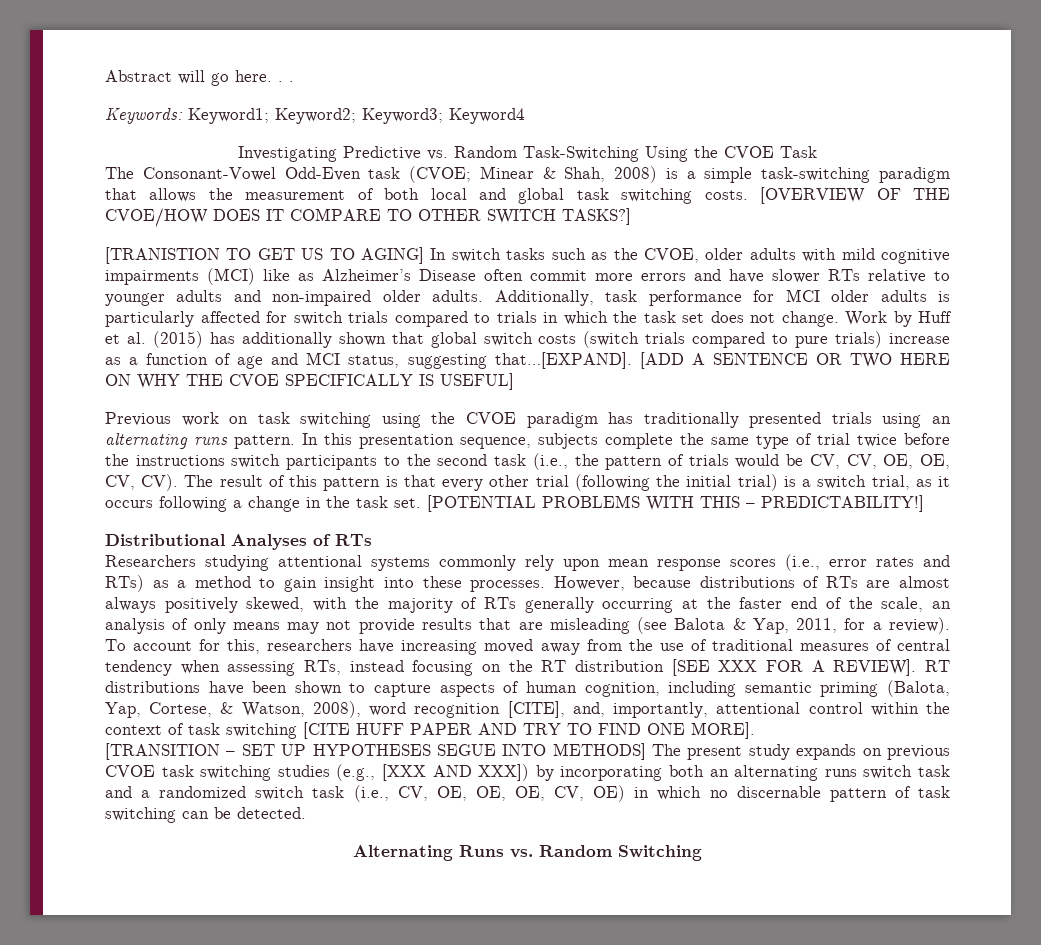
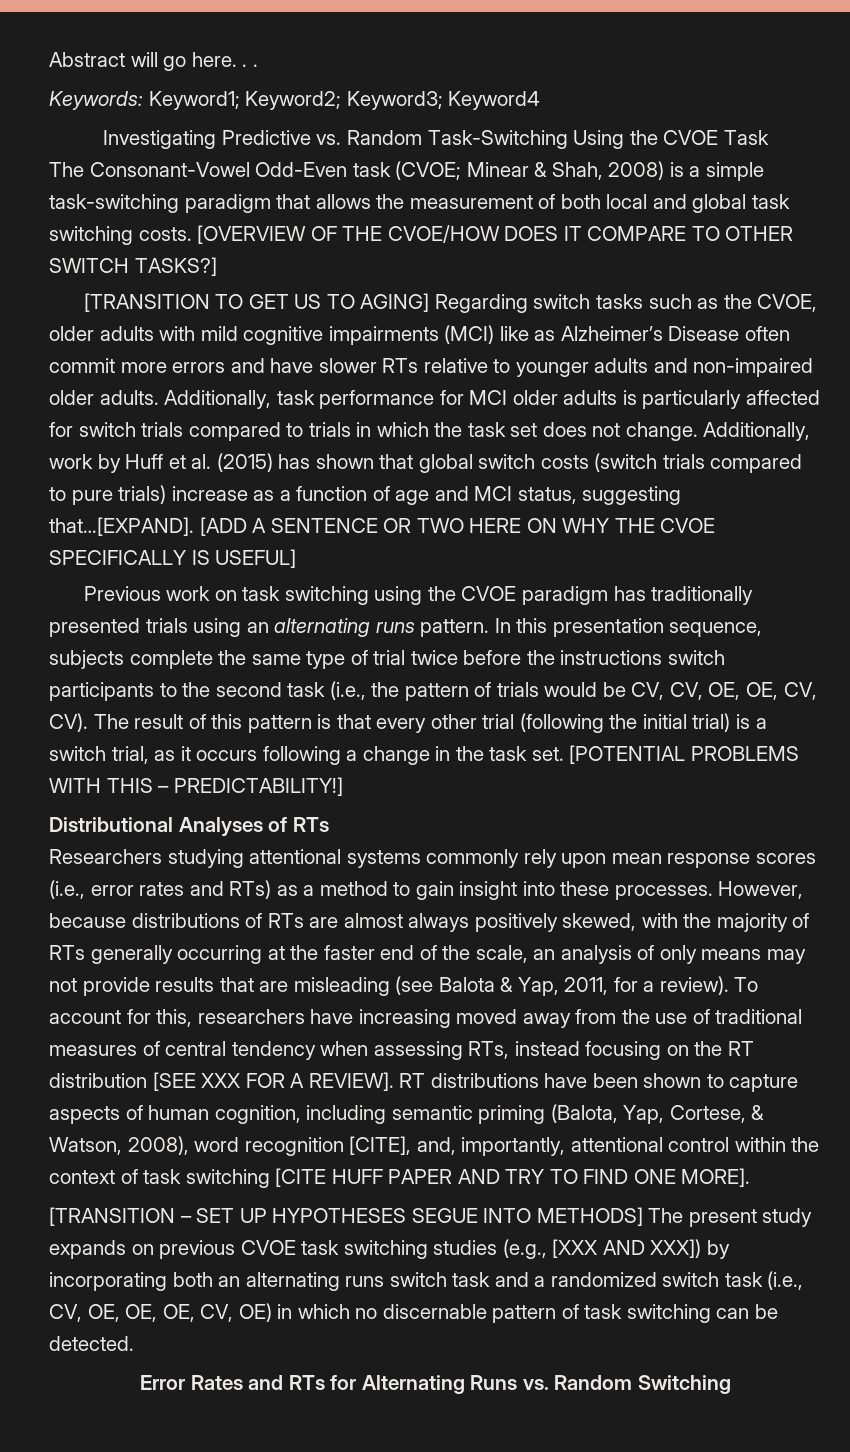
- [TRANISTION TO GET US TO AGING] In switch tasks such as the CVOE, older adults with mild cognitive impairments (MCI) like as Alzheimer’s Disease often commit more errors and have slower RTs relative to younger adults and non-impaired older adults.
+ [TRANSITION TO GET US TO AGING] Regarding switch tasks such as the CVOE, older adults with mild cognitive impairments (MCI) like as Alzheimer’s Disease often commit more errors and have slower RTs relative to younger adults and non-impaired older adults.
- Work by Huff et al. (2015) has additionally shown that global switch costs (switch trials compared to pure trials) increase as a function of age and MCI status, suggesting that…[EXPAND].
+ Additionally, work by Huff et al. (2015) has shown that global switch costs (switch trials compared to pure trials) increase as a function of age and MCI status, suggesting that…[EXPAND].
- Alternating Runs vs. Random Switching
+ Error Rates and RTs for Alternating Runs vs. Random Switching

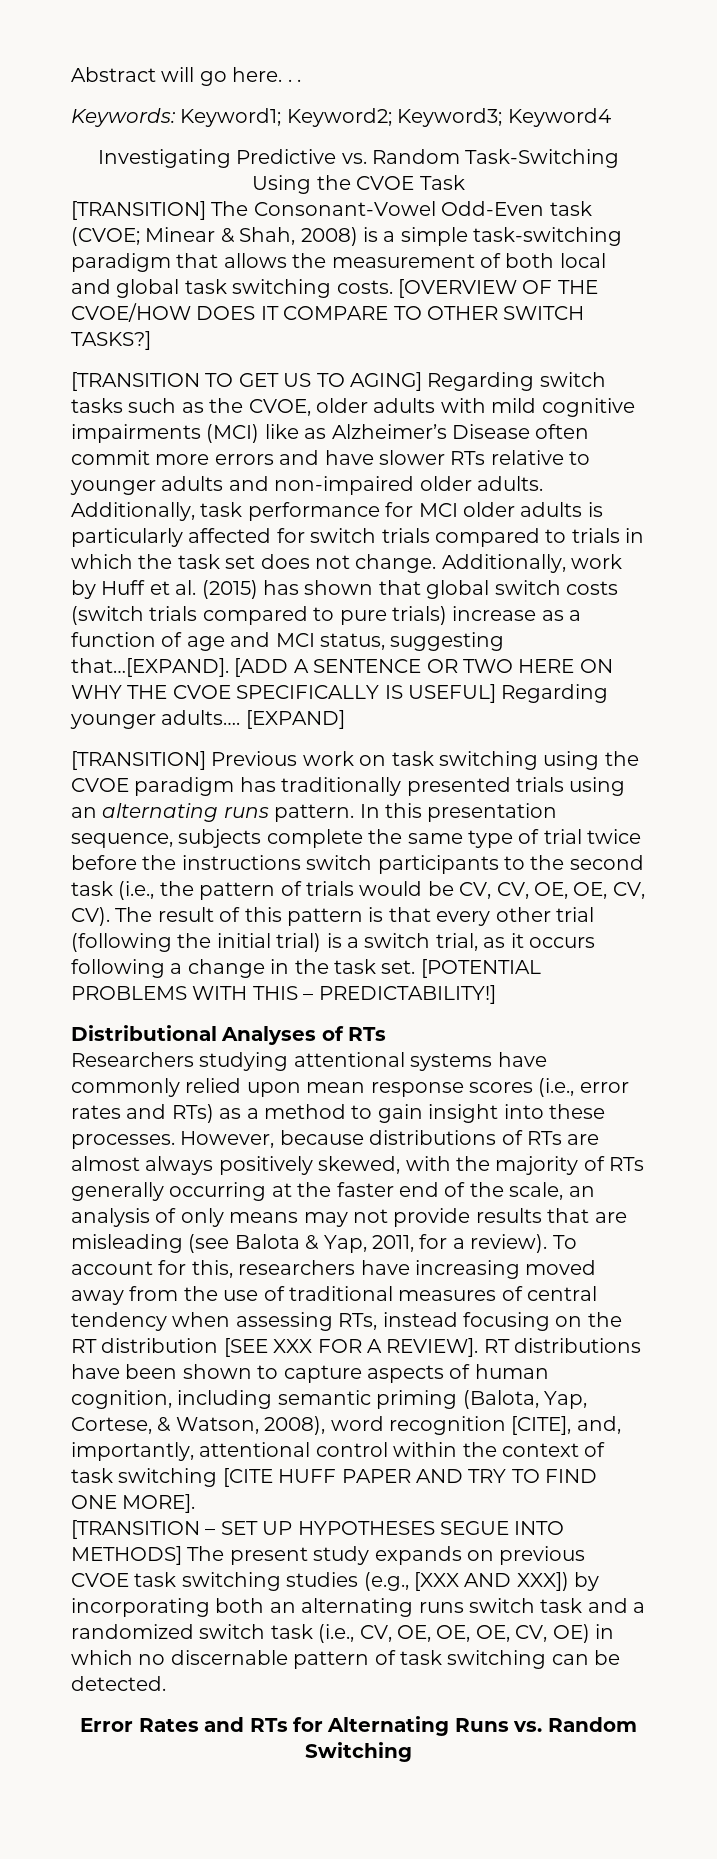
- The Consonant-Vowel Odd-Even task (CVOE; Minear & Shah, 2008) is a simple task-switching paradigm that allows the measurement of both local and global task switching costs.
+ [TRANSITION] The Consonant-Vowel Odd-Even task (CVOE; Minear & Shah, 2008) is a simple task-switching paradigm that allows the measurement of both local and global task switching costs.
- [ADD A SENTENCE OR TWO HERE ON WHY THE CVOE SPECIFICALLY IS USEFUL]
- Previous work on task switching using the CVOE paradigm has traditionally presented trials using an alternating runs pattern.
+ [ADD A SENTENCE OR TWO HERE ON WHY THE CVOE SPECIFICALLY IS USEFUL] Regarding younger adults…. [EXPAND]
+ [TRANSITION] Previous work on task switching using the CVOE paradigm has traditionally presented trials using an alternating runs pattern.
- Researchers studying attentional systems commonly rely upon mean response scores (i.e., error rates and RTs) as a method to gain insight into these processes.
+ Researchers studying attentional systems have commonly relied upon mean response scores (i.e., error rates and RTs) as a method to gain insight into these processes.

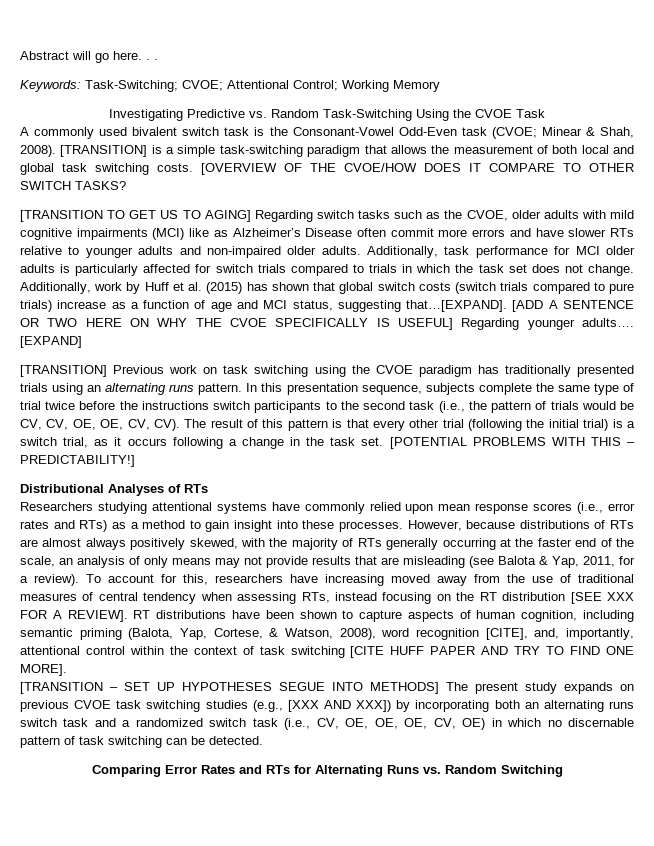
- Keywords: Keyword1; Keyword2; Keyword3; Keyword4
+ Keywords: Task-Switching; CVOE; Attentional Control; Working Memory
- [TRANSITION] The Consonant-Vowel Odd-Even task (CVOE; Minear & Shah, 2008) is a simple task-switching paradigm that allows the measurement of both local and global task switching costs.
+ A commonly used bivalent switch task is the Consonant-Vowel Odd-Even task (CVOE; Minear & Shah, 2008). [TRANSITION] is a simple task-switching paradigm that allows the measurement of both local and global task switching costs.
- [OVERVIEW OF THE CVOE/HOW DOES IT COMPARE TO OTHER SWITCH TASKS?]
+ [OVERVIEW OF THE CVOE/HOW DOES IT COMPARE TO OTHER SWITCH TASKS?
- Error Rates and RTs for Alternating Runs vs. Random Switching
+ Comparing Error Rates and RTs for Alternating Runs vs. Random Switching

